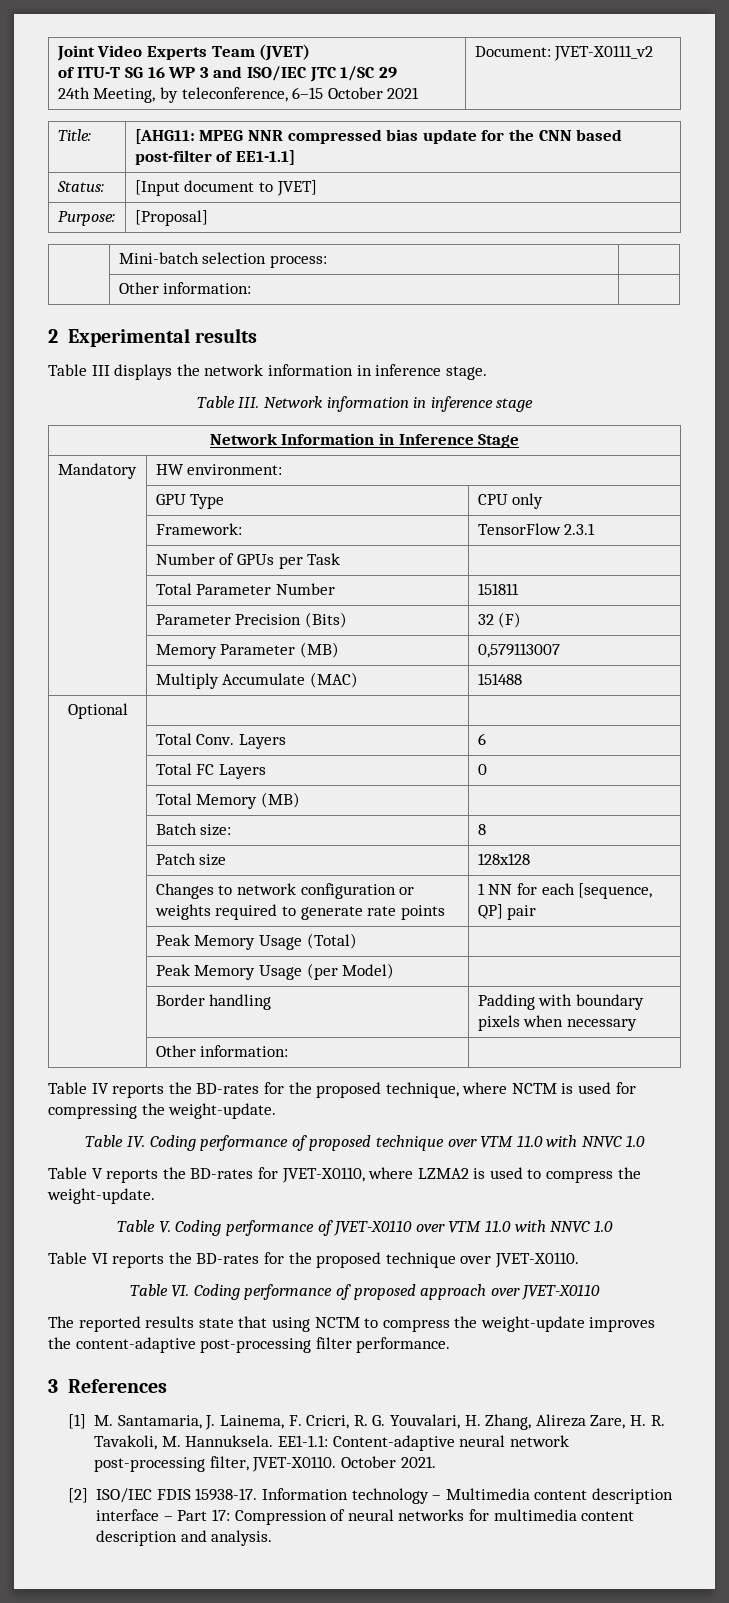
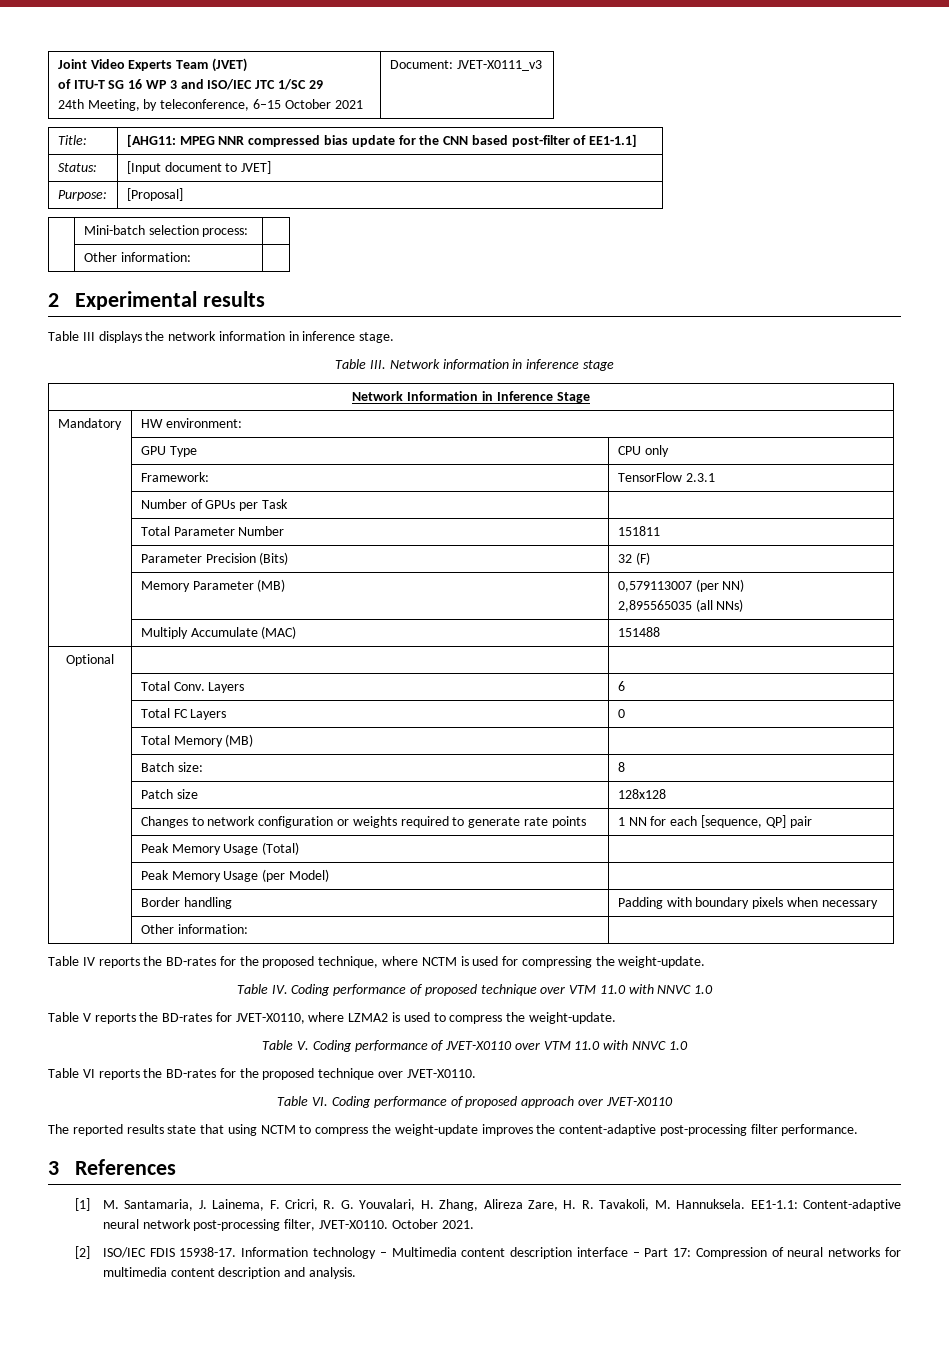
  Joint Video Experts Team (JVET)
  of ITU-T SG 16 WP 3 and ISO/IEC JTC 1/SC 29
- 24th Meeting, by teleconference, 6–15 October 2021 | Document: JVET-X0111_v2
+ 24th Meeting, by teleconference, 6–15 October 2021 | Document: JVET-X0111_v3
- | Memory Parameter (MB) | 0,579113007
+ | Memory Parameter (MB) | 0,579113007 (per NN)
+ 2,895565035 (all NNs)

